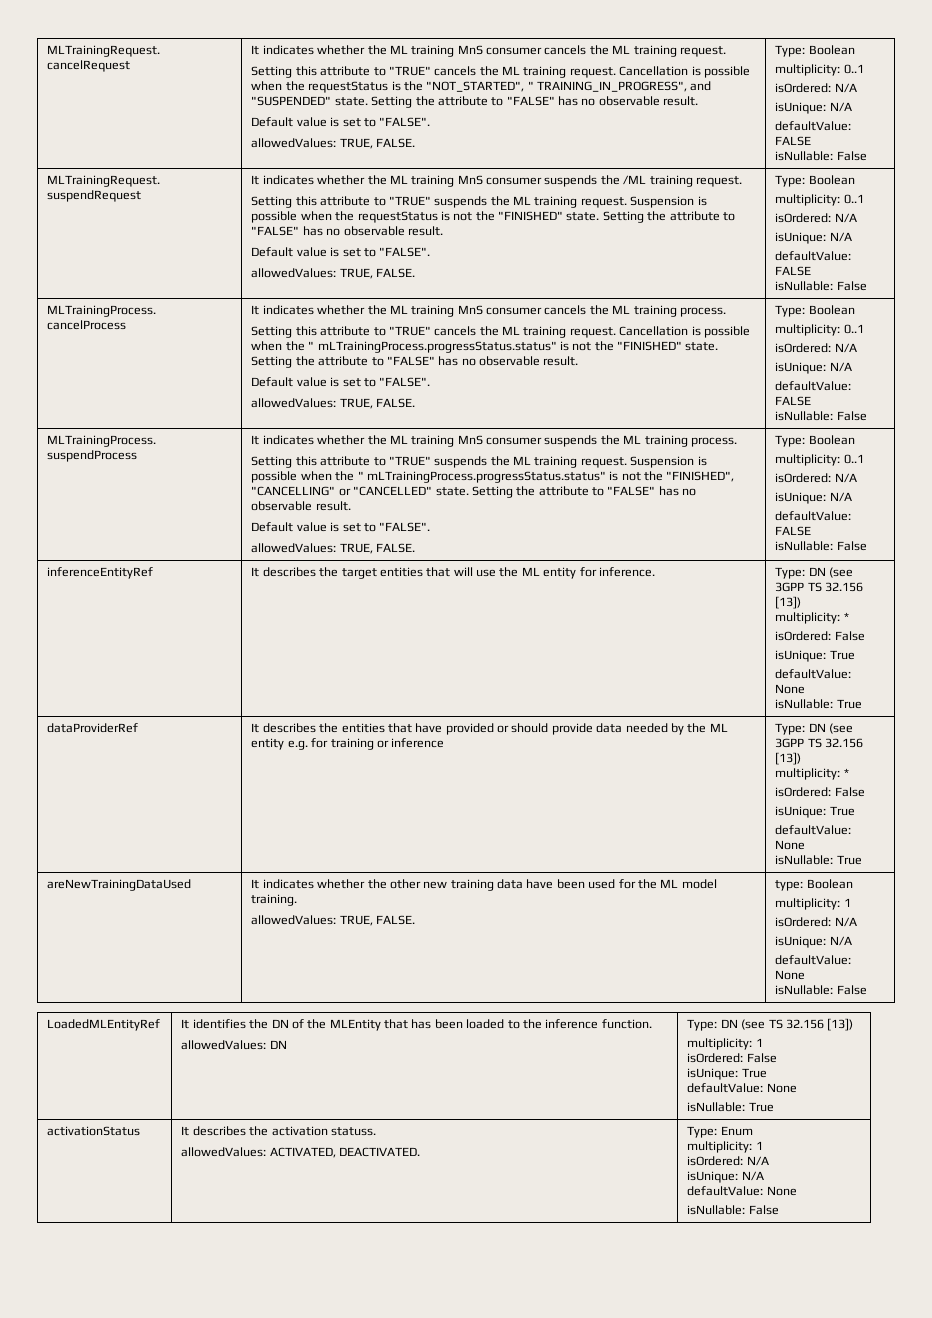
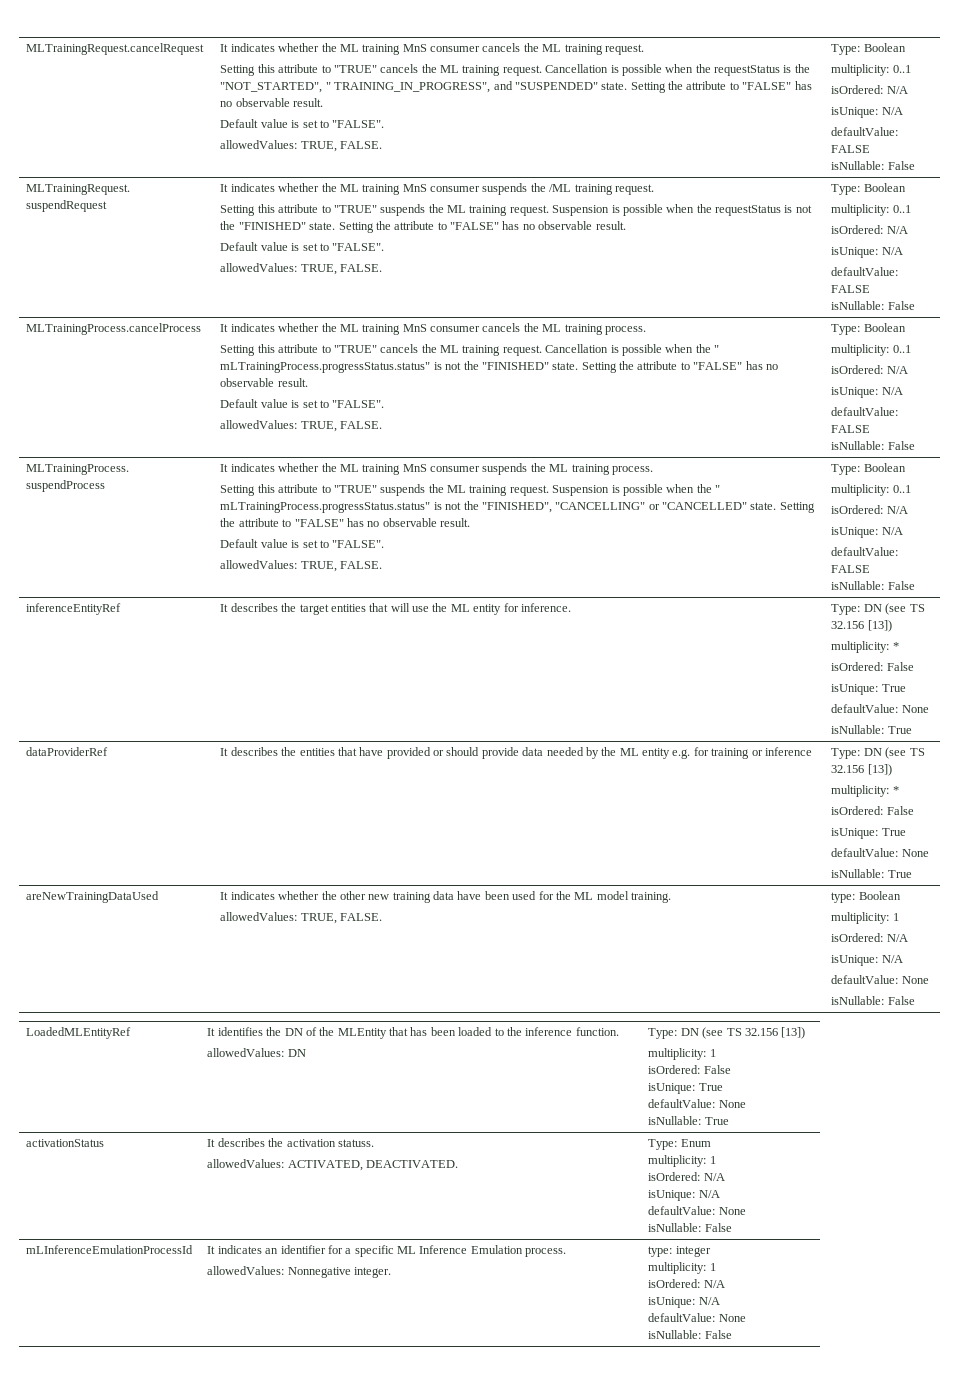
- inferenceEntityRef | It describes the target entities that will use the ML entity for inference. | Type: DN (see 3GPP TS 32.156 [13])
+ inferenceEntityRef | It describes the target entities that will use the ML entity for inference. | Type: DN (see TS 32.156 [13])
- dataProviderRef | It describes the entities that have provided or should provide data needed by the ML entity e.g. for training or inference | Type: DN (see 3GPP TS 32.156 [13])
+ dataProviderRef | It describes the entities that have provided or should provide data needed by the ML entity e.g. for training or inference | Type: DN (see TS 32.156 [13])
+ mLInferenceEmulationProcessId | It indicates an identifier for a specific ML Inference Emulation process.
+ allowedValues: Nonnegative integer. | type: integer
+ multiplicity: 1
+ isOrdered: N/A
+ isUnique: N/A
+ defaultValue: None
+ isNullable: False

